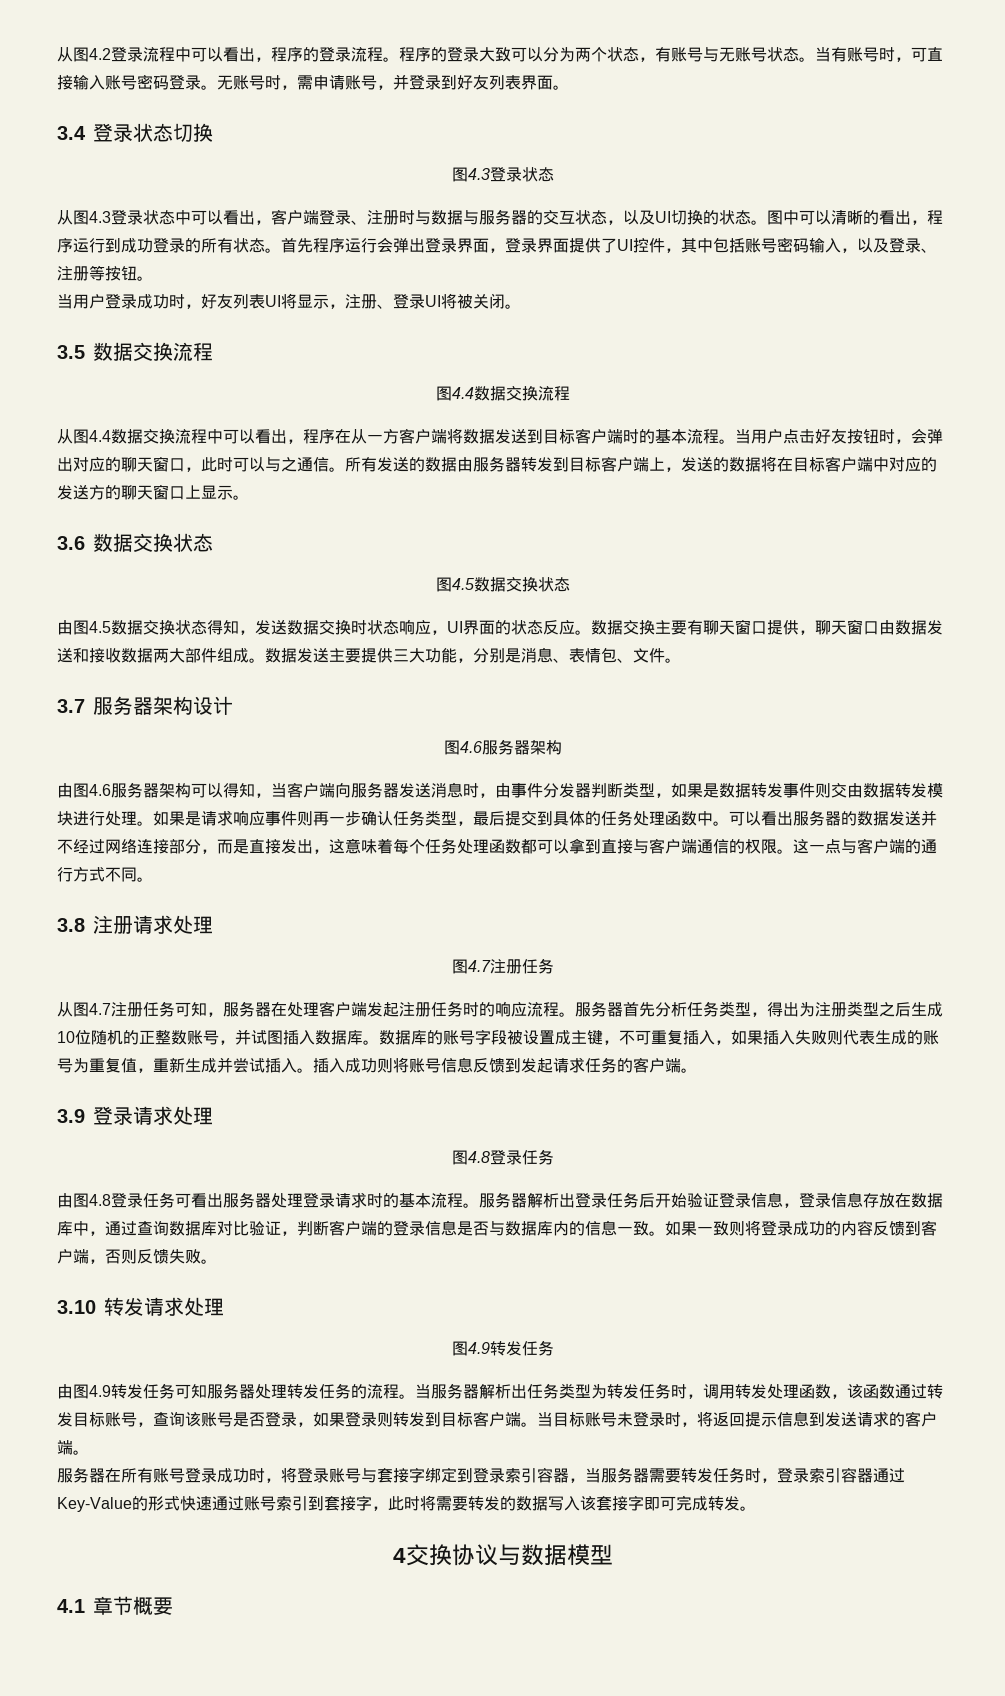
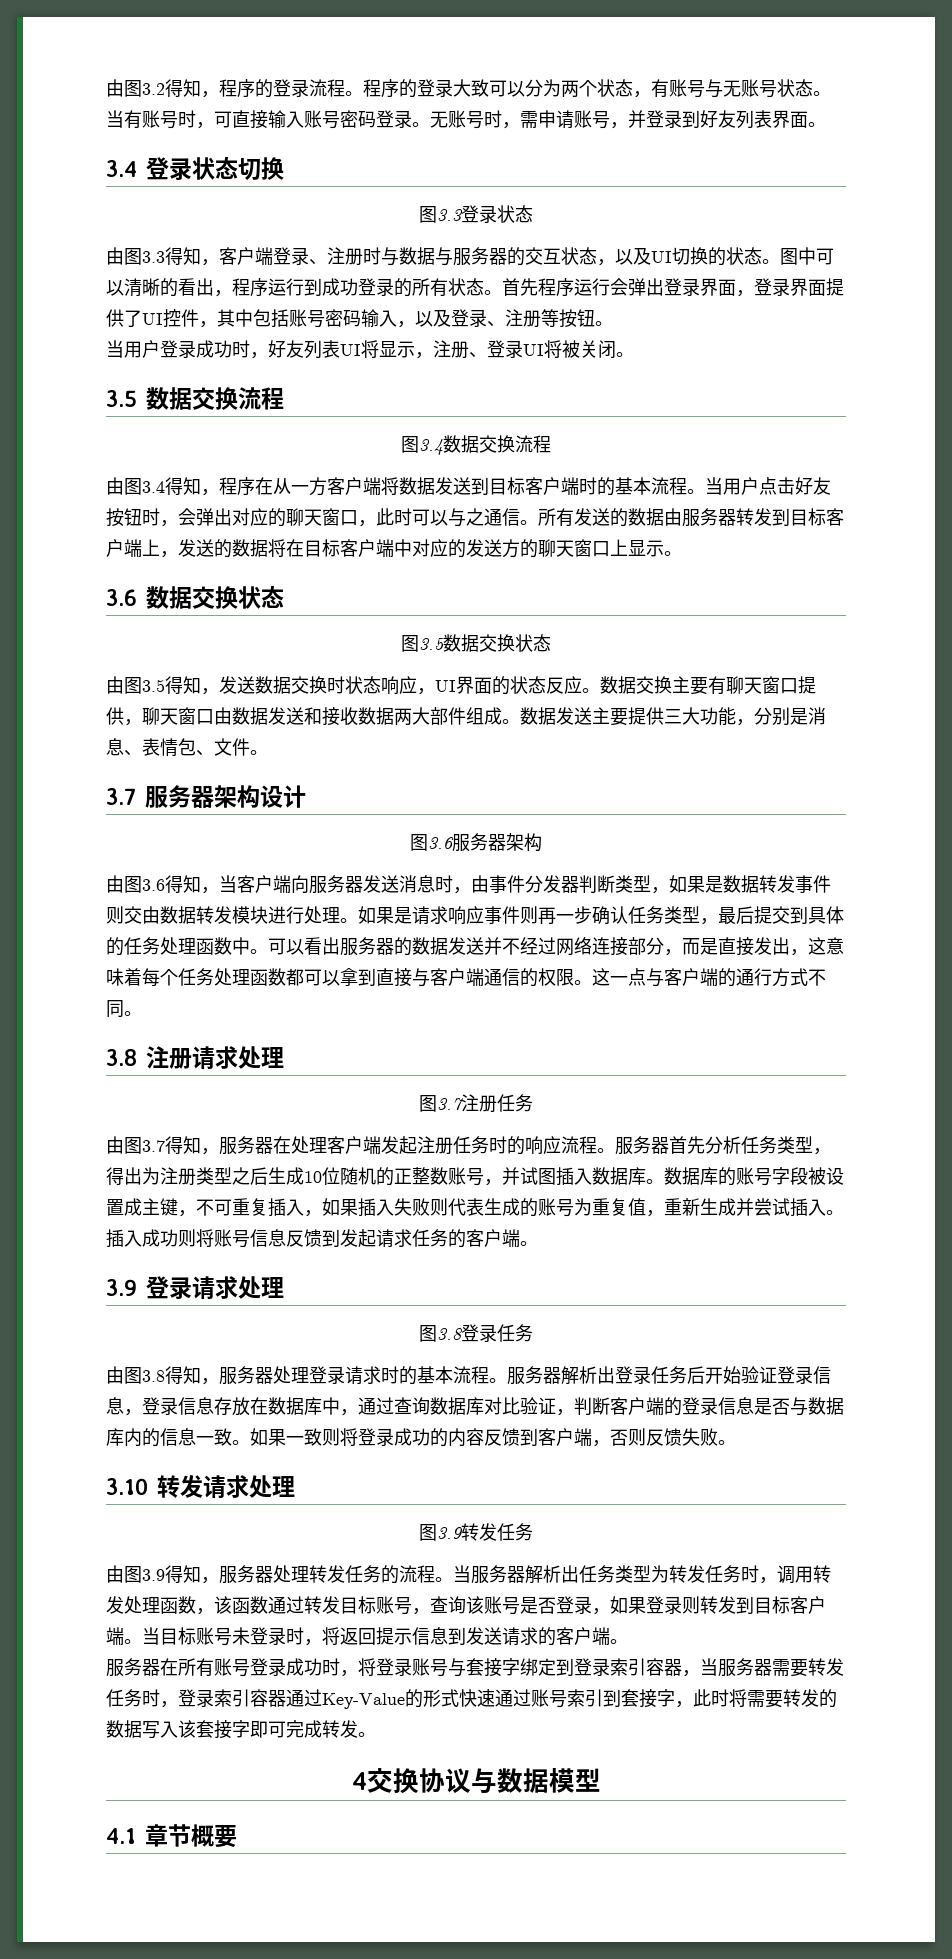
- 从图4.2登录流程中可以看出，程序的登录流程。
+ 由图3.2得知，程序的登录流程。
  3.4登录状态切换
- 图4.3登录状态
+ 图3.3登录状态
- 从图4.3登录状态中可以看出，客户端登录、注册时与数据与服务器的交互状态，以及UI切换的状态。
+ 由图3.3得知，客户端登录、注册时与数据与服务器的交互状态，以及UI切换的状态。
  3.5数据交换流程
- 图4.4数据交换流程
- 从图4.4数据交换流程中可以看出，程序在从一方客户端将数据发送到目标客户端时的基本流程。
+ 图3.4数据交换流程
+ 由图3.4得知，程序在从一方客户端将数据发送到目标客户端时的基本流程。
  3.6数据交换状态
- 图4.5数据交换状态
+ 图3.5数据交换状态
- 由图4.5数据交换状态得知，发送数据交换时状态响应，UI界面的状态反应。
+ 由图3.5得知，发送数据交换时状态响应，UI界面的状态反应。
  3.7服务器架构设计
- 图4.6服务器架构
+ 图3.6服务器架构
- 由图4.6服务器架构可以得知，当客户端向服务器发送消息时，由事件分发器判断类型，如果是数据转发事件则交由数据转发模块进行处理。
+ 由图3.6得知，当客户端向服务器发送消息时，由事件分发器判断类型，如果是数据转发事件则交由数据转发模块进行处理。
  3.8注册请求处理
- 图4.7注册任务
+ 图3.7注册任务
- 从图4.7注册任务可知，服务器在处理客户端发起注册任务时的响应流程。
+ 由图3.7得知，服务器在处理客户端发起注册任务时的响应流程。
  3.9登录请求处理
- 图4.8登录任务
+ 图3.8登录任务
- 由图4.8登录任务可看出服务器处理登录请求时的基本流程。
+ 由图3.8得知，服务器处理登录请求时的基本流程。
  3.10转发请求处理
- 图4.9转发任务
+ 图3.9转发任务
- 由图4.9转发任务可知服务器处理转发任务的流程。
+ 由图3.9得知，服务器处理转发任务的流程。

